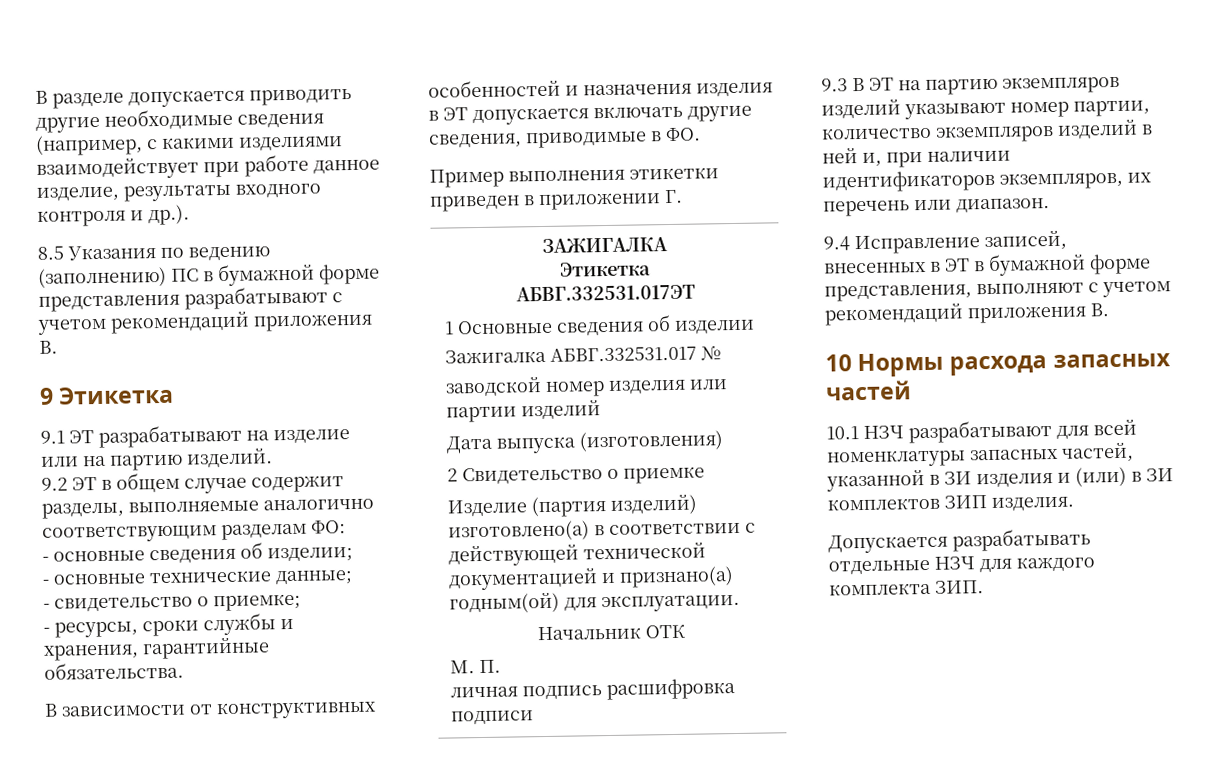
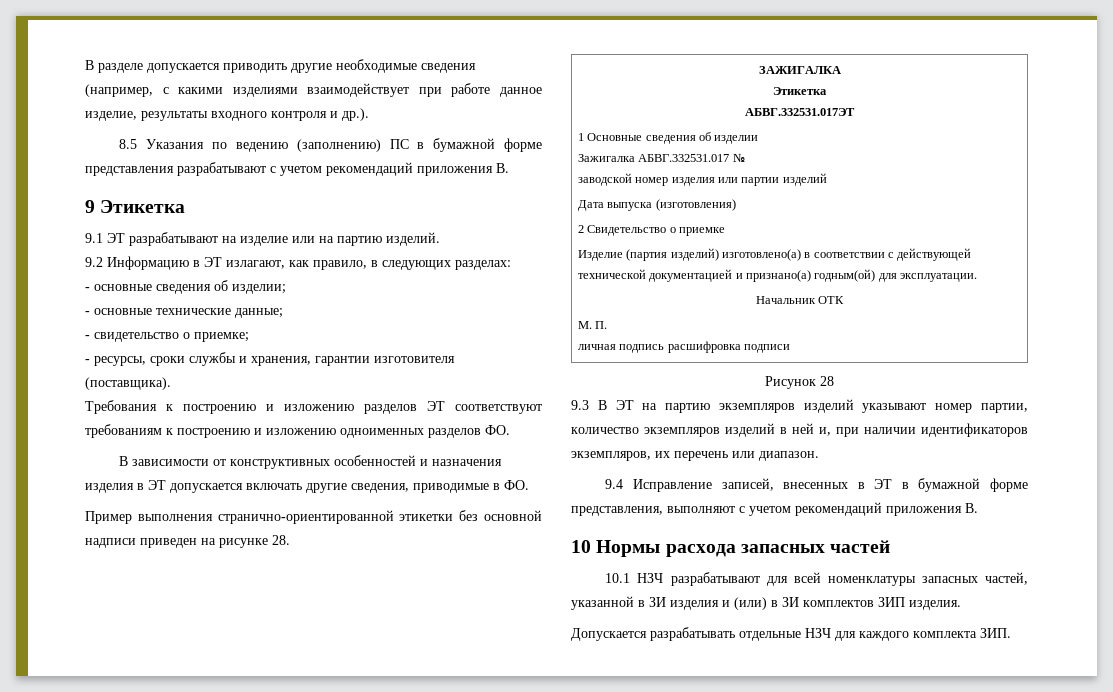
- 9.2 ЭТ в общем случае содержит разделы, выполняемые аналогично соответствующим разделам ФО:
+ 9.2 Информацию в ЭТ излагают, как правило, в следующих разделах:
- - ресурсы, сроки службы и хранения, гарантийные обязательства.
+ - ресурсы, сроки службы и хранения, гарантии изготовителя (поставщика).
+ Требования к построению и изложению разделов ЭТ соответствуют требованиям к построению и изложению одноименных разделов ФО.
- Пример выполнения этикетки приведен в приложении Г.
+ Пример выполнения странично-ориентированной этикетки без основной надписи приведен на рисунке 28.
+ Рисунок 28

